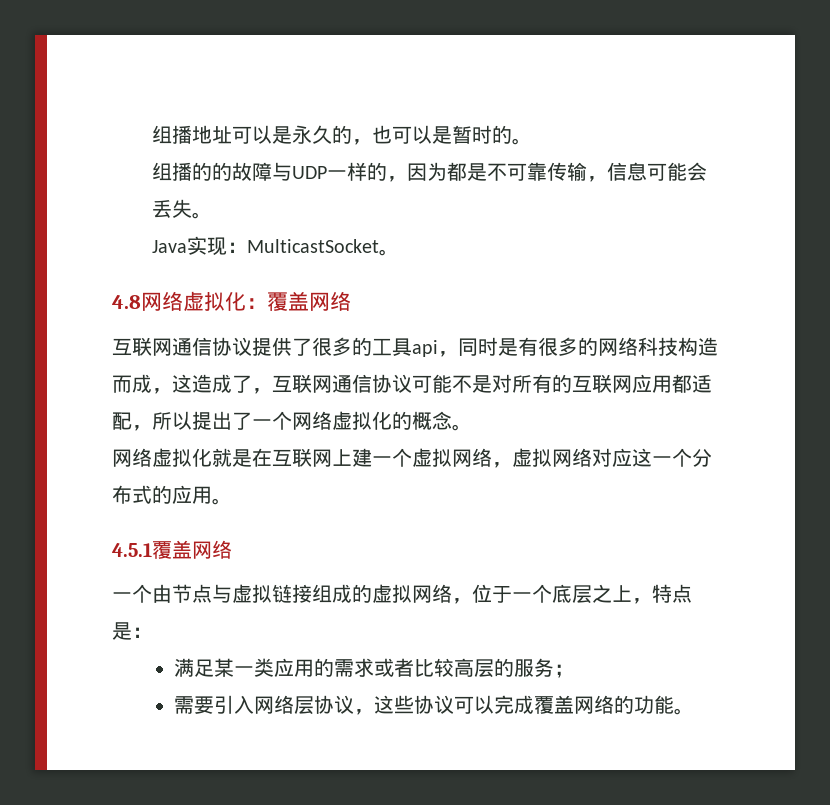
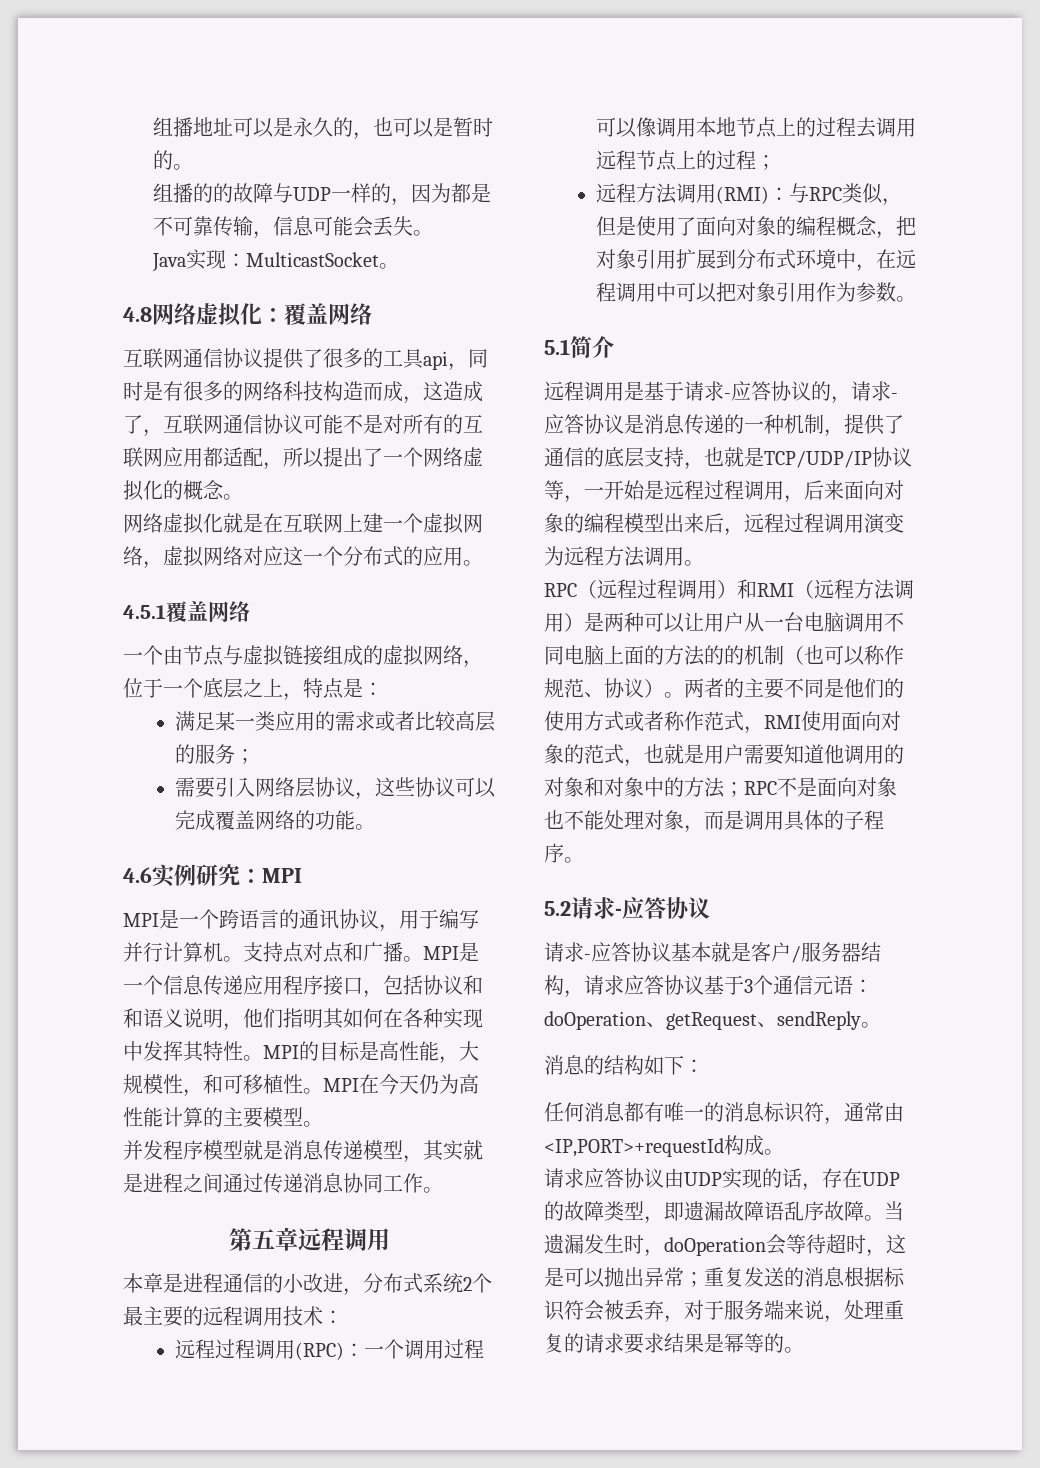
+ 4.6实例研究：MPI
+ MPI是一个跨语言的通讯协议，用于编写并行计算机。支持点对点和广播。MPI是一个信息传递应用程序接口，包括协议和和语义说明，他们指明其如何在各种实现中发挥其特性。MPI的目标是高性能，大规模性，和可移植性。MPI在今天仍为高性能计算的主要模型。
+ 并发程序模型就是消息传递模型，其实就是进程之间通过传递消息协同工作。
+ 第五章远程调用
+ 本章是进程通信的小改进，分布式系统2个最主要的远程调用技术：
+ 远程过程调用(RPC)：一个调用过程可以像调用本地节点上的过程去调用远程节点上的过程；
+ 远程方法调用(RMI)：与RPC类似，但是使用了面向对象的编程概念，把对象引用扩展到分布式环境中，在远程调用中可以把对象引用作为参数。
+ 5.1简介
+ 远程调用是基于请求-应答协议的，请求-应答协议是消息传递的一种机制，提供了通信的底层支持，也就是TCP/UDP/IP协议等，一开始是远程过程调用，后来面向对象的编程模型出来后，远程过程调用演变为远程方法调用。
+ RPC（远程过程调用）和RMI（远程方法调用）是两种可以让用户从一台电脑调用不同电脑上面的方法的的机制（也可以称作规范、协议）。两者的主要不同是他们的使用方式或者称作范式，RMI使用面向对象的范式，也就是用户需要知道他调用的对象和对象中的方法；RPC不是面向对象也不能处理对象，而是调用具体的子程序。
+ 5.2请求-应答协议
+ 请求-应答协议基本就是客户/服务器结构，请求应答协议基于3个通信元语：doOperation、getRequest、sendReply。
+ 消息的结构如下：
+ 任何消息都有唯一的消息标识符，通常由<IP,PORT>+requestId构成。
+ 请求应答协议由UDP实现的话，存在UDP的故障类型，即遗漏故障语乱序故障。当遗漏发生时，doOperation会等待超时，这是可以抛出异常；重复发送的消息根据标识符会被丢弃，对于服务端来说，处理重复的请求要求结果是幂等的。

